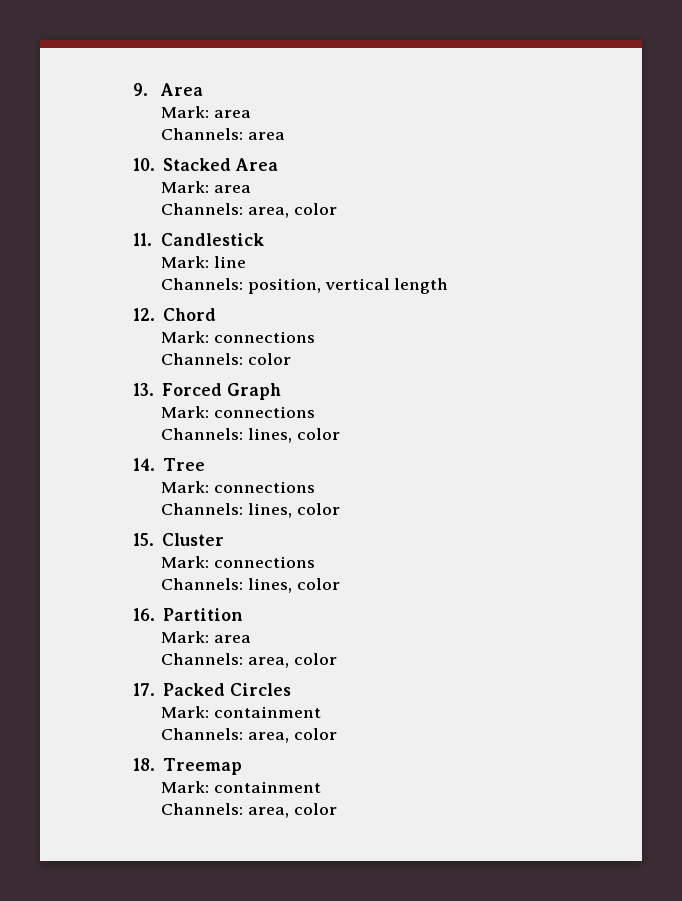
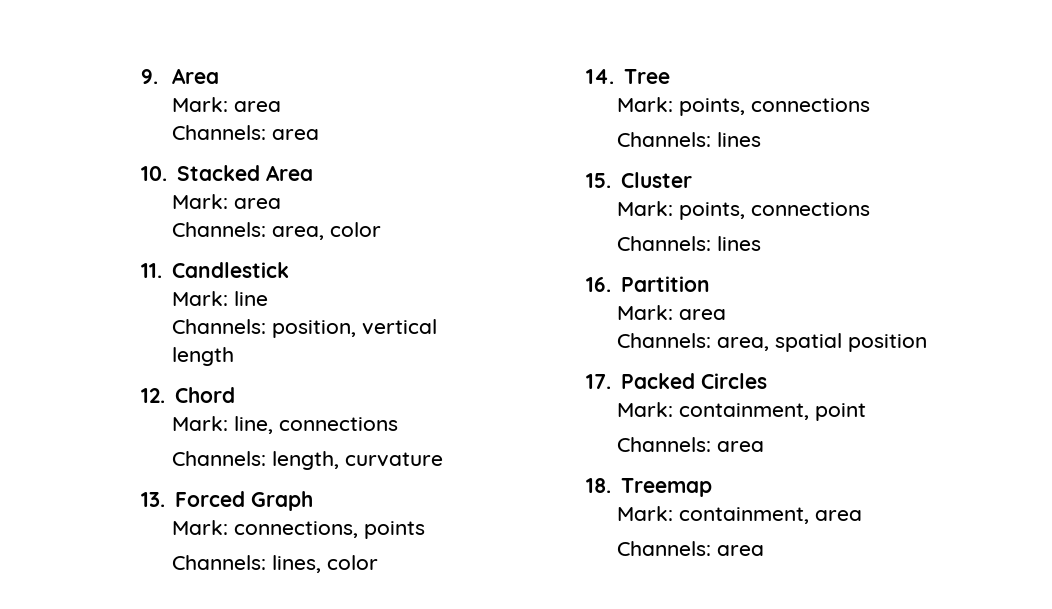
  12. Chord
- Mark: connections
- Channels: color
+ Mark: line, connections
+ Channels: length, curvature
  13. Forced Graph
- Mark: connections
+ Mark: connections, points
  14. Tree
- Mark: connections
- Channels: lines, color
+ Mark: points, connections
+ Channels: lines
  15. Cluster
- Mark: connections
- Channels: lines, color
+ Mark: points, connections
+ Channels: lines
  16. Partition
  Mark: area
- Channels: area, color
+ Channels: area, spatial position
  17. Packed Circles
- Mark: containment
- Channels: area, color
+ Mark: containment, point
+ Channels: area
  18. Treemap
- Mark: containment
- Channels: area, color
+ Mark: containment, area
+ Channels: area

